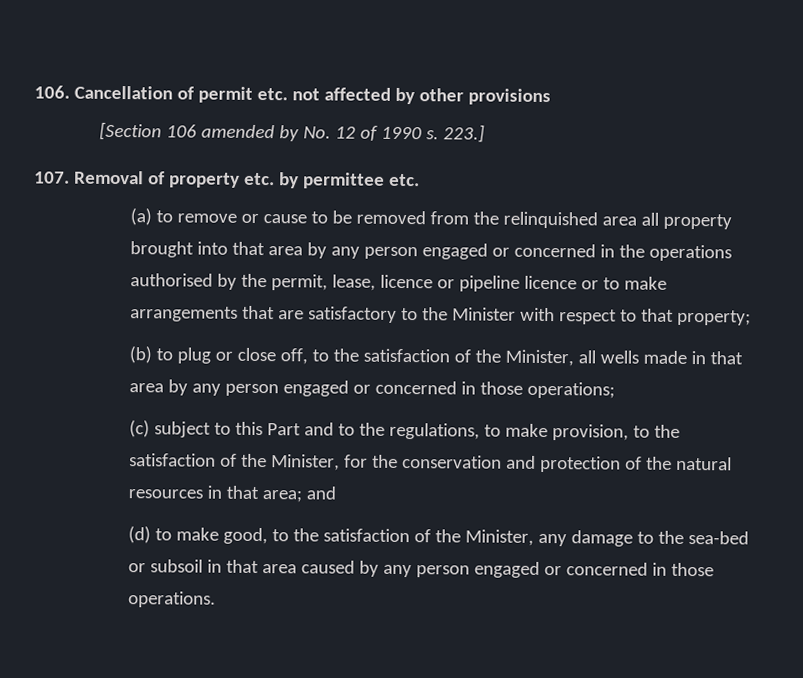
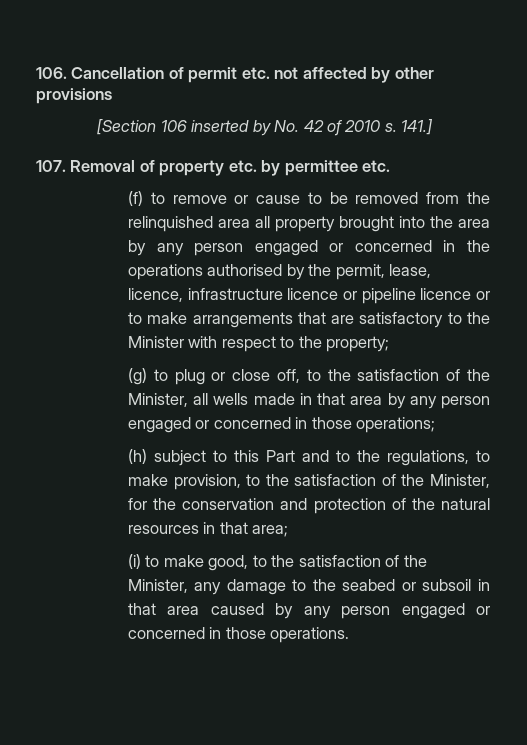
- [Section 106 amended by No. 12 of 1990 s. 223.]
+ [Section 106 inserted by No. 42 of 2010 s. 141.]
- (a) to remove or cause to be removed from the relinquished area all property brought into that area by any person engaged or concerned in the operations authorised by the permit, lease, licence or pipeline licence or to make arrangements that are satisfactory to the Minister with respect to that property;
+ (f) to remove or cause to be removed from the relinquished area all property brought into the area by any person engaged or concerned in the operations authorised by the permit, lease, licence, infrastructure licence or pipeline licence or to make arrangements that are satisfactory to the Minister with respect to the property;
- (b) to plug or close off, to the satisfaction of the Minister, all wells made in that area by any person engaged or concerned in those operations;
+ (g) to plug or close off, to the satisfaction of the Minister, all wells made in that area by any person engaged or concerned in those operations;
- (c) subject to this Part and to the regulations, to make provision, to the satisfaction of the Minister, for the conservation and protection of the natural resources in that area; and
- (d) to make good, to the satisfaction of the Minister, any damage to the sea-bed or subsoil in that area caused by any person engaged or concerned in those operations.
+ (h) subject to this Part and to the regulations, to make provision, to the satisfaction of the Minister, for the conservation and protection of the natural resources in that area;
+ (i) to make good, to the satisfaction of the Minister, any damage to the seabed or subsoil in that area caused by any person engaged or concerned in those operations.

